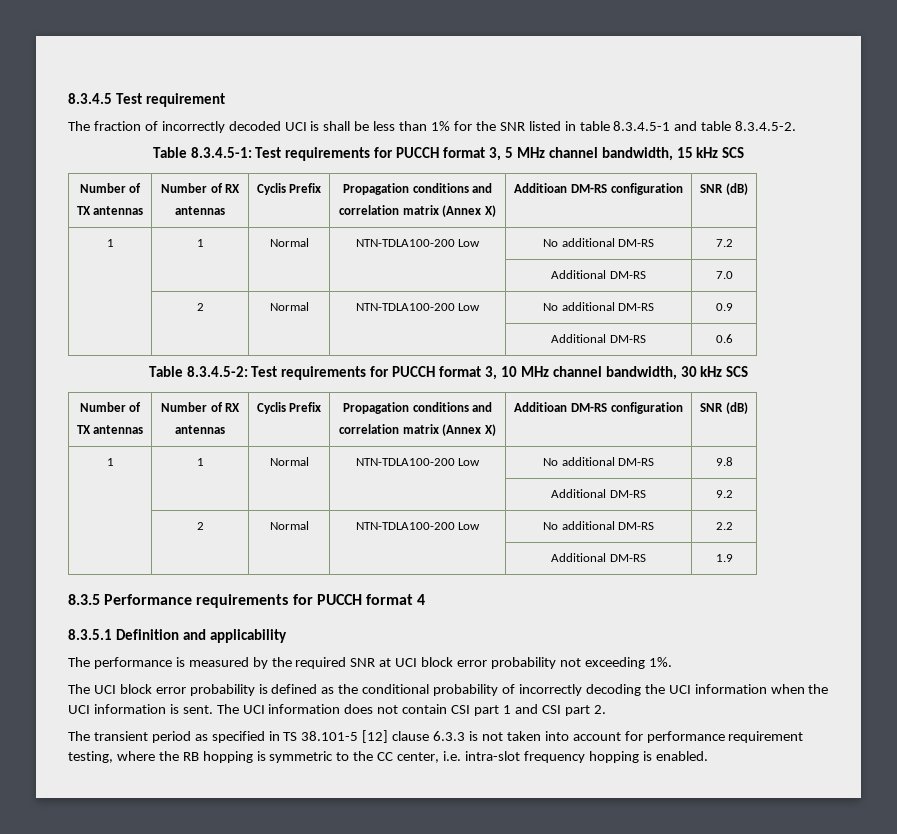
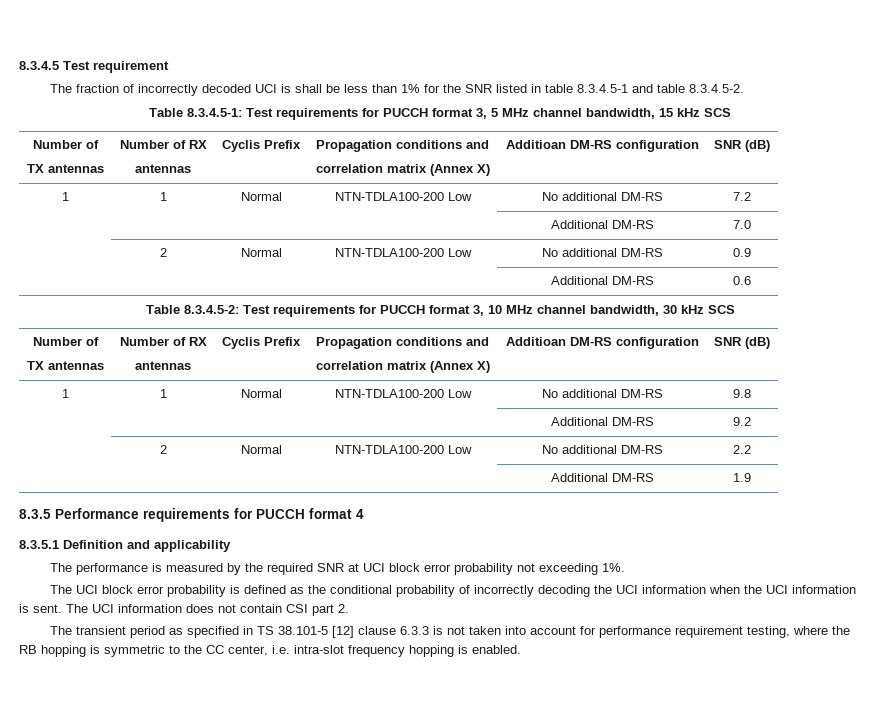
- The UCI information does not contain CSI part 1 and CSI part 2.
+ The UCI information does not contain CSI part 2.

